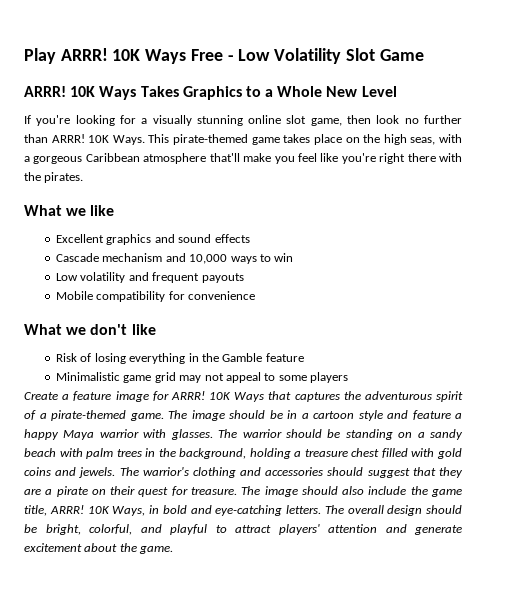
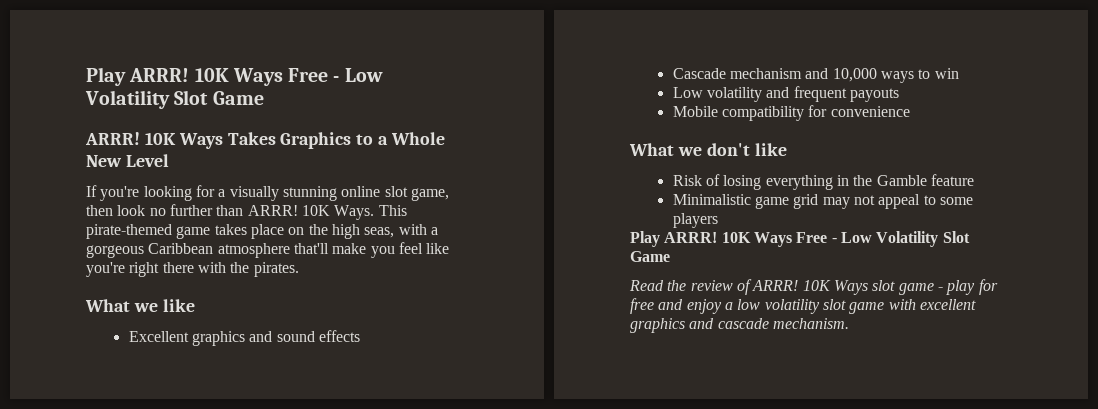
  Minimalistic game grid may not appeal to some players
- Create a feature image for ARRR! 10K Ways that captures the adventurous spirit of a pirate-themed game. The image should be in a cartoon style and feature a happy Maya warrior with glasses. The warrior should be standing on a sandy beach with palm trees in the background, holding a treasure chest filled with gold coins and jewels. The warrior's clothing and accessories should suggest that they are a pirate on their quest for treasure. The image should also include the game title, ARRR! 10K Ways, in bold and eye-catching letters. The overall design should be bright, colorful, and playful to attract players' attention and generate excitement about the game.
+ Play ARRR! 10K Ways Free - Low Volatility Slot Game
+ Read the review of ARRR! 10K Ways slot game - play for free and enjoy a low volatility slot game with excellent graphics and cascade mechanism.

